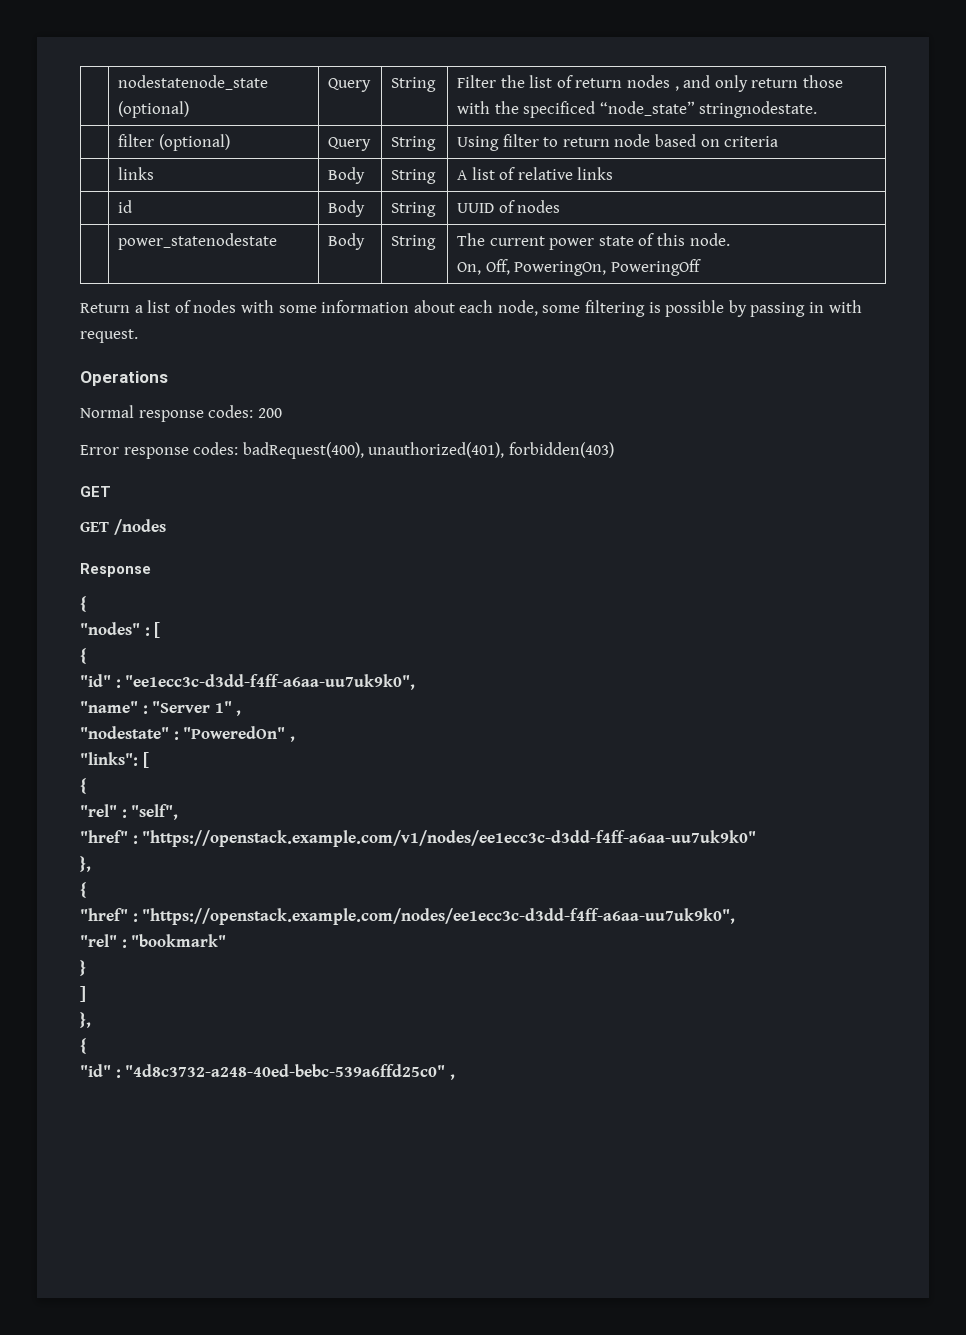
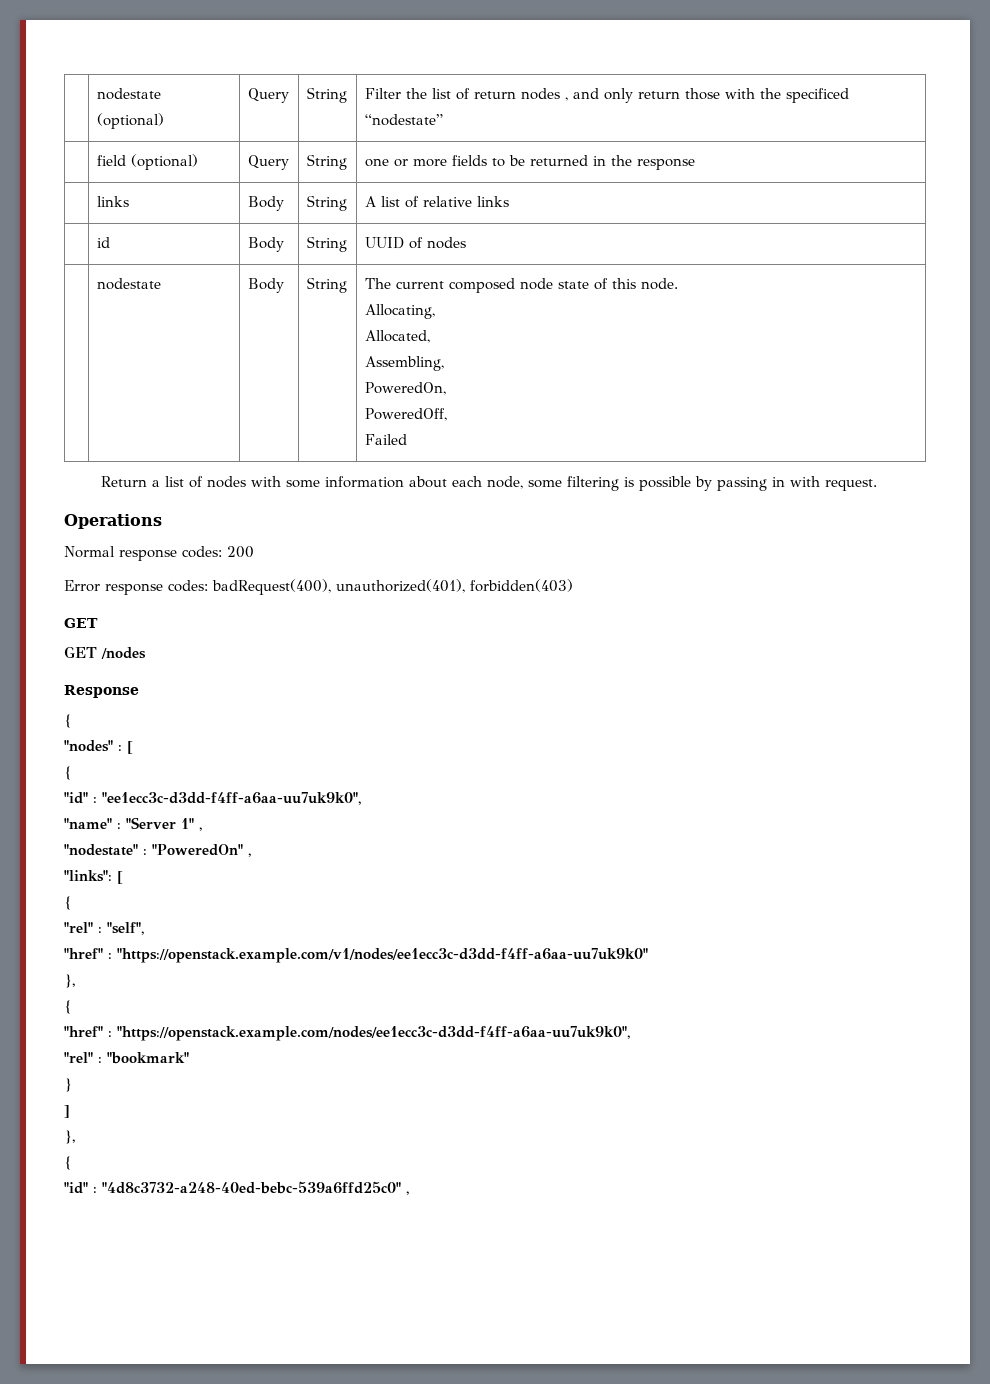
- | nodestatenode_state (optional) | Query | String | Filter the list of return nodes , and only return those with the specificed “node_state” stringnodestate.
- | filter (optional) | Query | String | Using filter to return node based on criteria
+ | nodestate (optional) | Query | String | Filter the list of return nodes , and only return those with the specificed “nodestate”
+ | field (optional) | Query | String | one or more fields to be returned in the response
- | power_statenodestate | Body | String | The current power state of this node.
- On, Off, PoweringOn, PoweringOff
+ | nodestate | Body | String | The current composed node state of this node.
+ Allocating,
+ Allocated,
+ Assembling,
+ PoweredOn,
+ PoweredOff,
+ Failed

